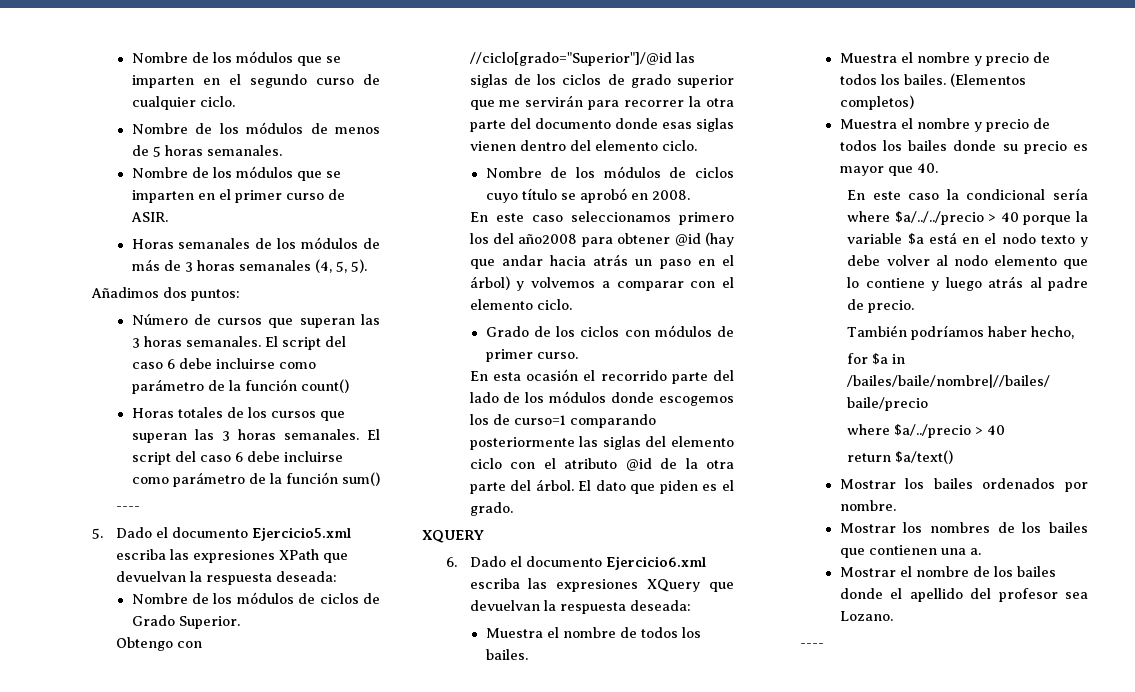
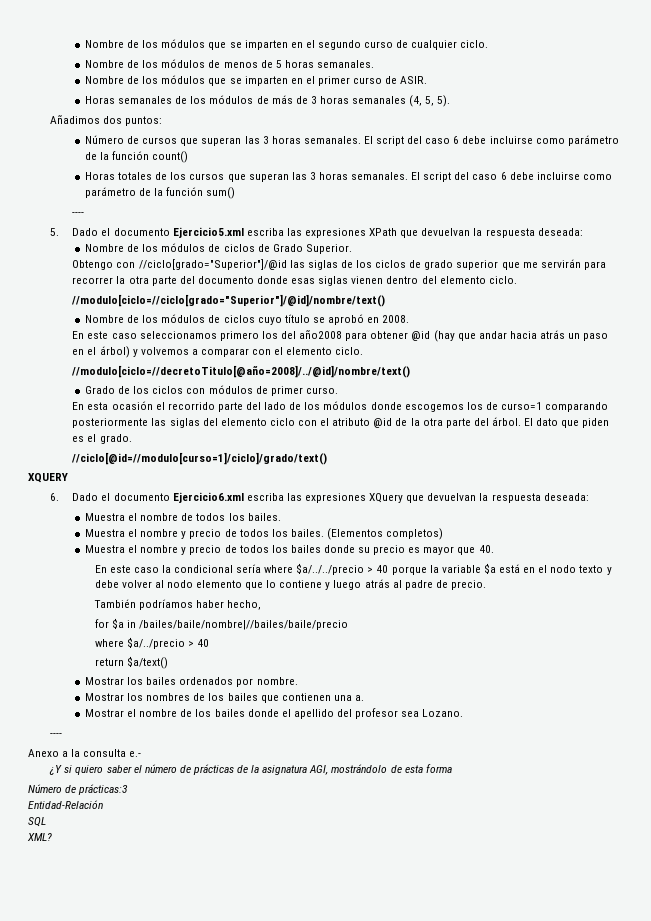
+ //modulo[ciclo=//ciclo[grado="Superior"]/@id]/nombre/text()
+ //modulo[ciclo=//decretoTitulo[@año=2008]/../@id]/nombre/text()
+ //ciclo[@id=//modulo[curso=1]/ciclo]/grado/text()
+ Anexo a la consulta e.-
+ ¿Y si quiero saber el número de prácticas de la asignatura AGI, mostrándolo de esta forma
+ Número de prácticas:3
+ Entidad-Relación
+ SQL
+ XML?

